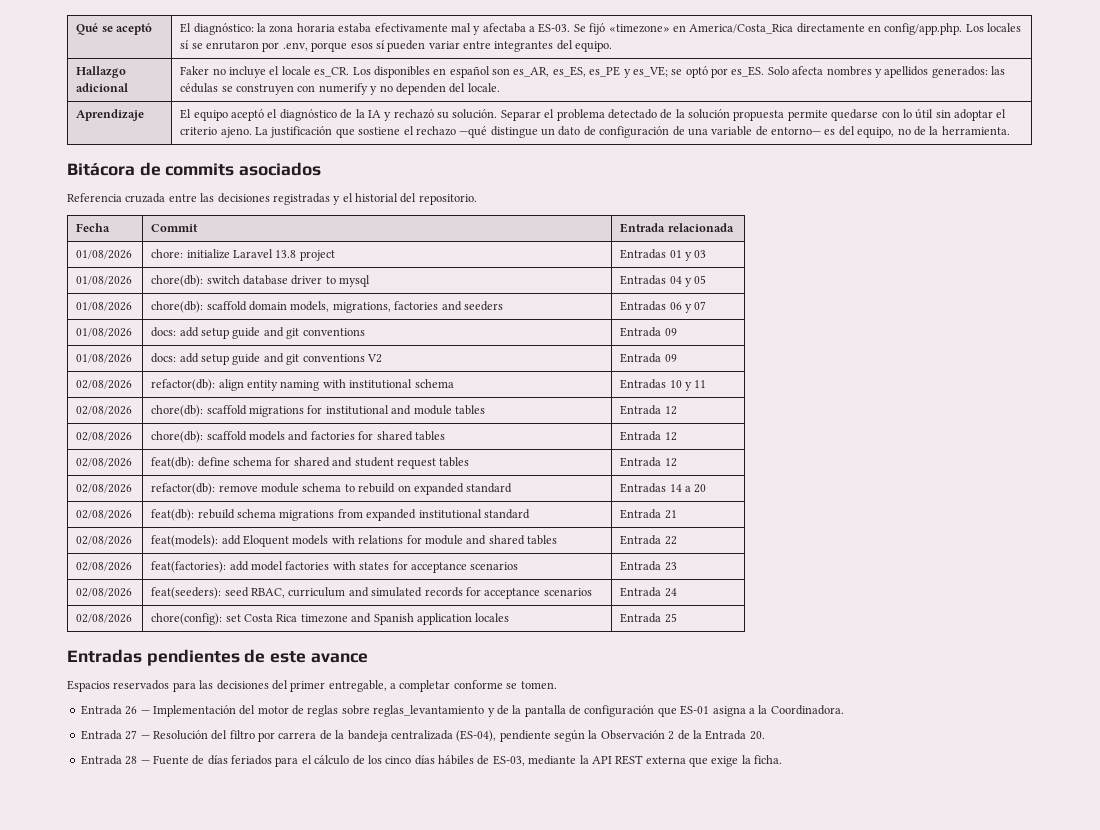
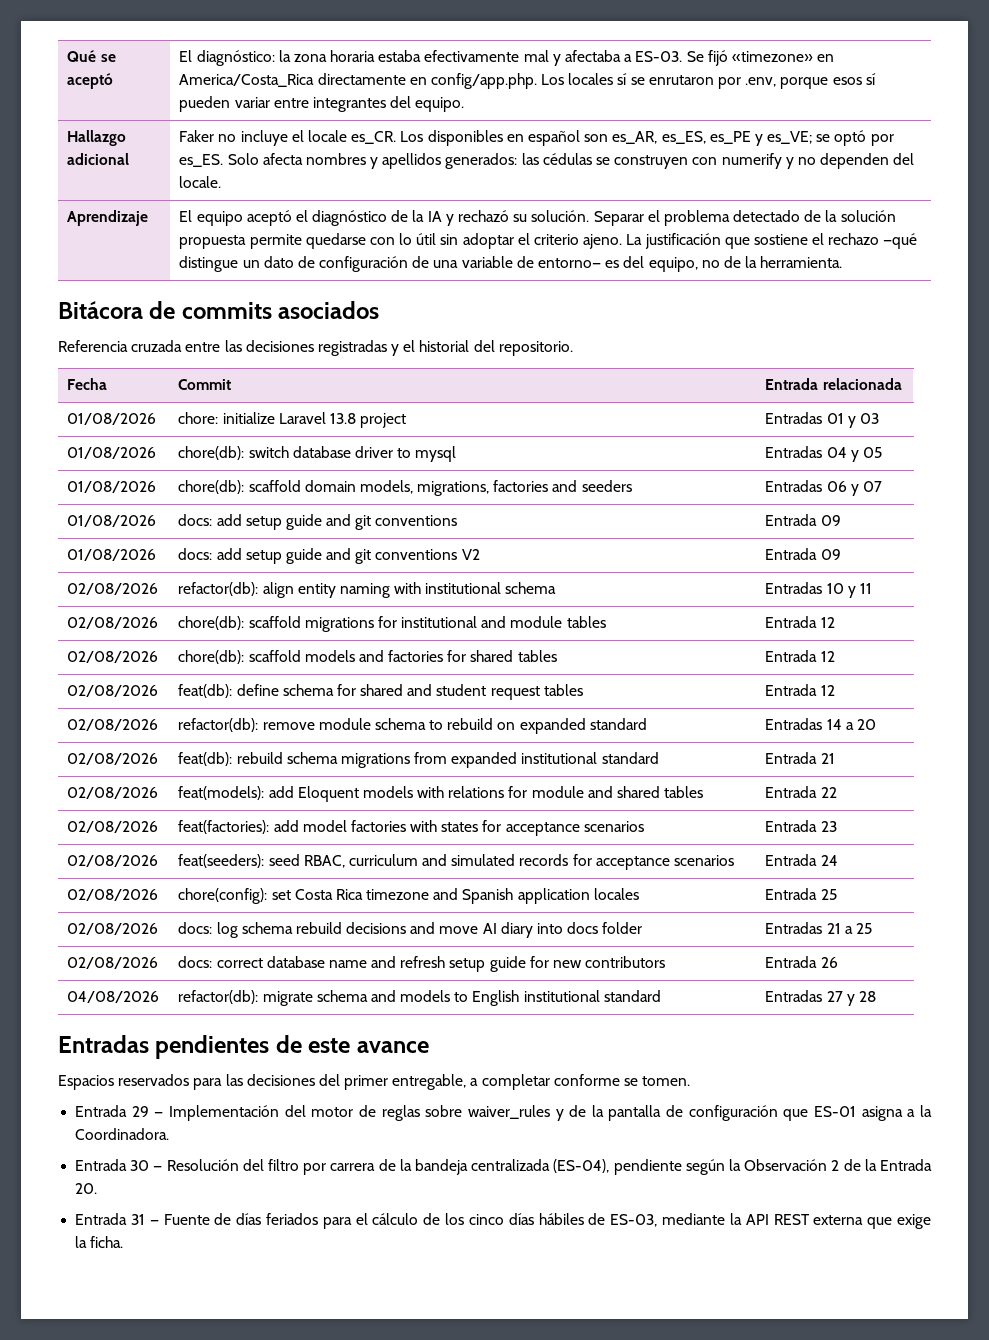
+ 02/08/2026 | docs: log schema rebuild decisions and move AI diary into docs folder | Entradas 21 a 25
+ 02/08/2026 | docs: correct database name and refresh setup guide for new contributors | Entrada 26
+ 04/08/2026 | refactor(db): migrate schema and models to English institutional standard | Entradas 27 y 28
- Entrada 26 — Implementación del motor de reglas sobre reglas_levantamiento y de la pantalla de configuración que ES-01 asigna a la Coordinadora.
+ Entrada 29 — Implementación del motor de reglas sobre waiver_rules y de la pantalla de configuración que ES-01 asigna a la Coordinadora.
- Entrada 27 — Resolución del filtro por carrera de la bandeja centralizada (ES-04), pendiente según la Observación 2 de la Entrada 20.
+ Entrada 30 — Resolución del filtro por carrera de la bandeja centralizada (ES-04), pendiente según la Observación 2 de la Entrada 20.
- Entrada 28 — Fuente de días feriados para el cálculo de los cinco días hábiles de ES-03, mediante la API REST externa que exige la ficha.
+ Entrada 31 — Fuente de días feriados para el cálculo de los cinco días hábiles de ES-03, mediante la API REST externa que exige la ficha.

